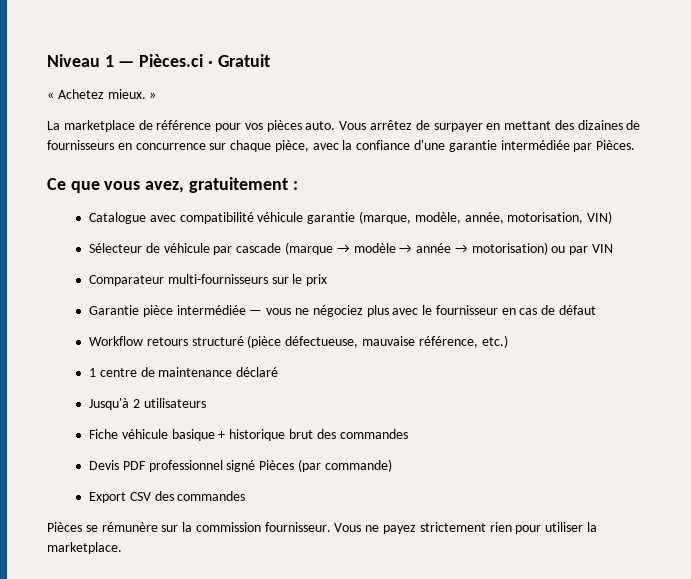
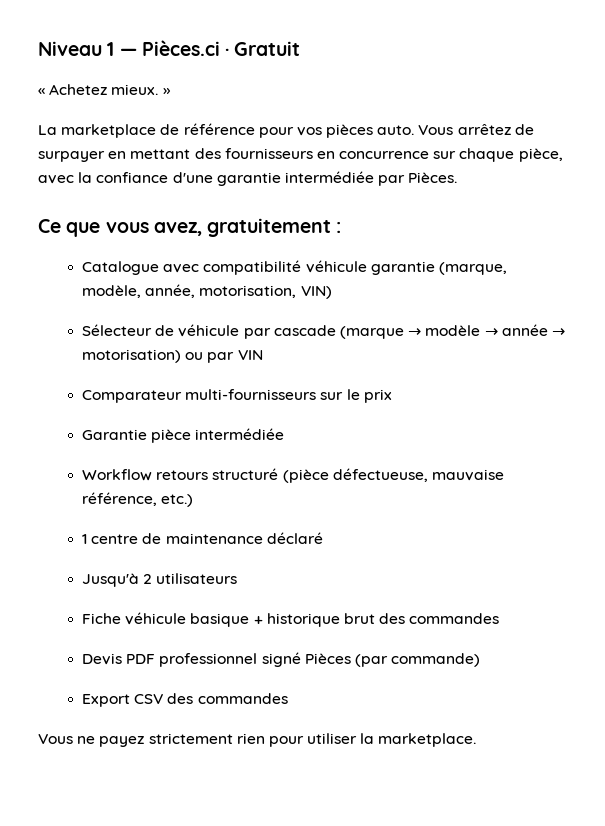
- Vous arrêtez de surpayer en mettant des dizaines de fournisseurs en concurrence sur chaque pièce, avec la confiance d'une garantie intermédiée par Pièces.
+ Vous arrêtez de surpayer en mettant des fournisseurs en concurrence sur chaque pièce, avec la confiance d'une garantie intermédiée par Pièces.
- Garantie pièce intermédiée — vous ne négociez plus avec le fournisseur en cas de défaut
+ Garantie pièce intermédiée
- Pièces se rémunère sur la commission fournisseur.

